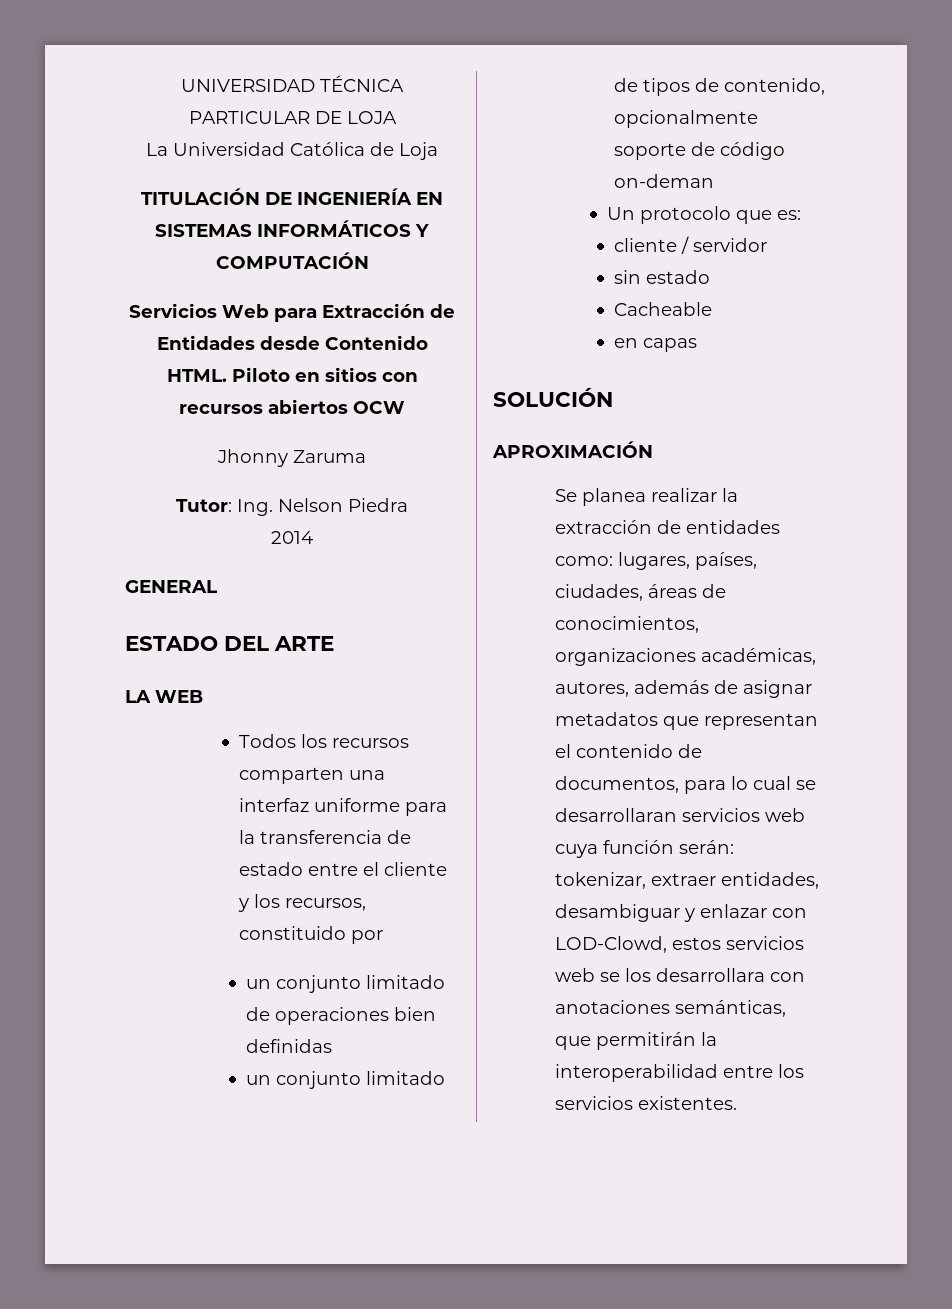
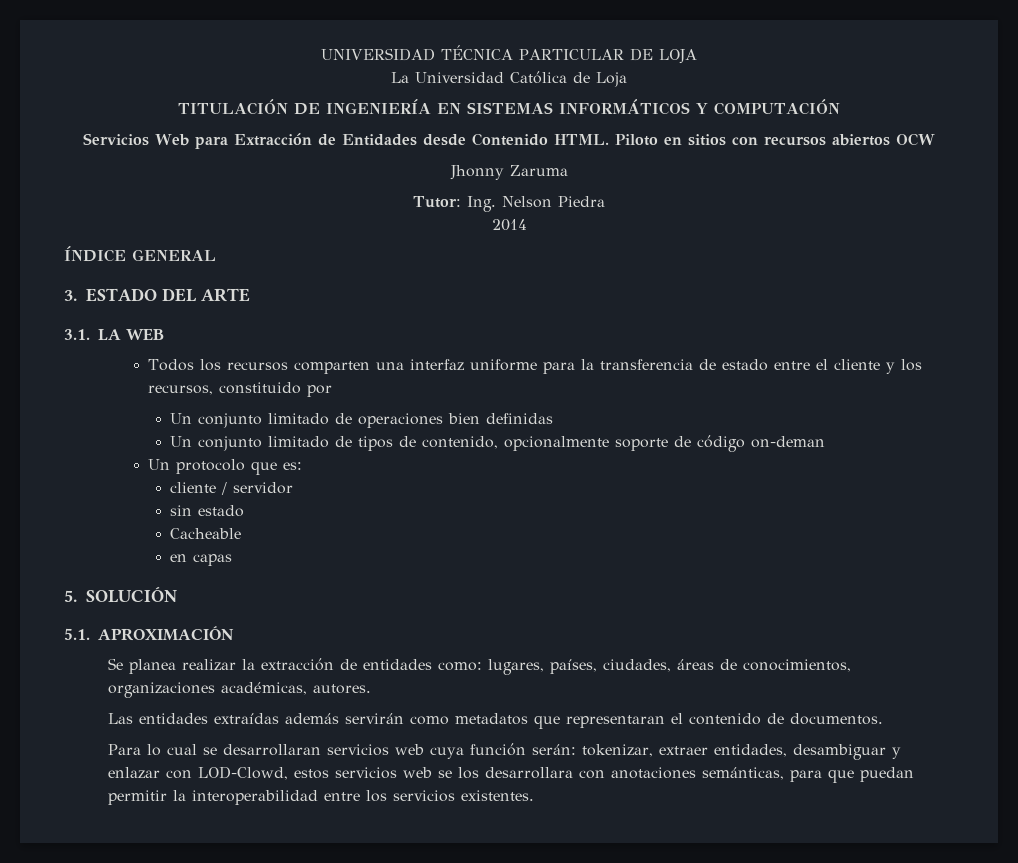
- GENERAL
+ ÍNDICE GENERAL
- ESTADO DEL ARTE
+ 3. ESTADO DEL ARTE
- LA WEB
+ 3.1. LA WEB
- un conjunto limitado de operaciones bien definidas
+ Un conjunto limitado de operaciones bien definidas
- un conjunto limitado de tipos de contenido, opcionalmente soporte de código on-deman
+ Un conjunto limitado de tipos de contenido, opcionalmente soporte de código on-deman
- SOLUCIÓN
+ 5. SOLUCIÓN
- APROXIMACIÓN
+ 5.1. APROXIMACIÓN
- Se planea realizar la extracción de entidades como: lugares, países, ciudades, áreas de conocimientos, organizaciones académicas, autores, además de asignar metadatos que representan el contenido de documentos, para lo cual se desarrollaran servicios web cuya función serán: tokenizar, extraer entidades, desambiguar y enlazar con LOD-Clowd, estos servicios web se los desarrollara con anotaciones semánticas, que permitirán la interoperabilidad entre los servicios existentes.
+ Se planea realizar la extracción de entidades como: lugares, países, ciudades, áreas de conocimientos, organizaciones académicas, autores.
+ Las entidades extraídas además servirán como metadatos que representaran el contenido de documentos.
+ Para lo cual se desarrollaran servicios web cuya función serán: tokenizar, extraer entidades, desambiguar y enlazar con LOD-Clowd, estos servicios web se los desarrollara con anotaciones semánticas, para que puedan permitir la interoperabilidad entre los servicios existentes.

